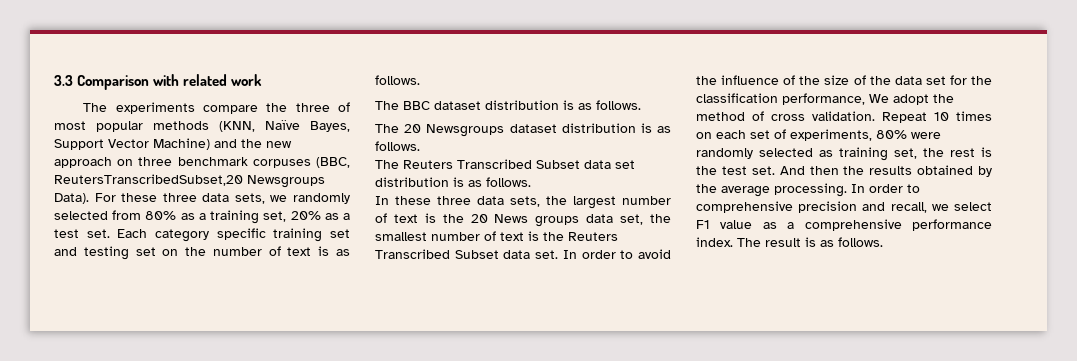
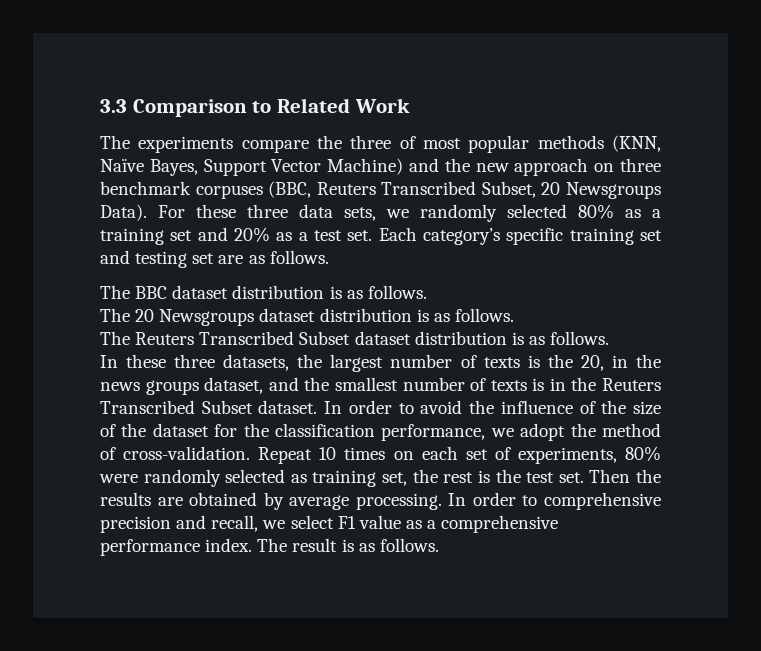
- 3.3 Comparison with related work
+ 3.3 Comparison to Related Work
- The experiments compare the three of most popular methods (KNN, Naïve Bayes, Support Vector Machine) and the new approach on three benchmark corpuses (BBC, ReutersTranscribedSubset,20 Newsgroups Data).
+ The experiments compare the three of most popular methods (KNN, Naïve Bayes, Support Vector Machine) and the new approach on three benchmark corpuses (BBC, Reuters Transcribed Subset, 20 Newsgroups Data).
- For these three data sets, we randomly selected from 80% as a training set, 20% as a test set.
+ For these three data sets, we randomly selected 80% as a training set and 20% as a test set.
- Each category specific training set and testing set on the number of text is as follows.
+ Each category’s specific training set and testing set are as follows.
- The Reuters Transcribed Subset data set distribution is as follows.
+ The Reuters Transcribed Subset dataset distribution is as follows.
- In these three data sets, the largest number of text is the 20 News groups data set, the smallest number of text is the Reuters Transcribed Subset data set.
+ In these three datasets, the largest number of texts is the 20, in the news groups dataset, and the smallest number of texts is in the Reuters Transcribed Subset dataset.
- In order to avoid the influence of the size of the data set for the classification performance, We adopt the method of cross validation.
+ In order to avoid the influence of the size of the dataset for the classification performance, we adopt the method of cross-validation.
- And then the results obtained by the average processing.
+ Then the results are obtained by average processing.

